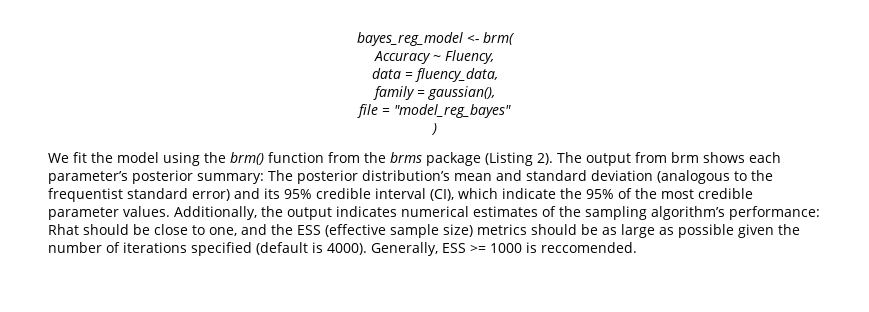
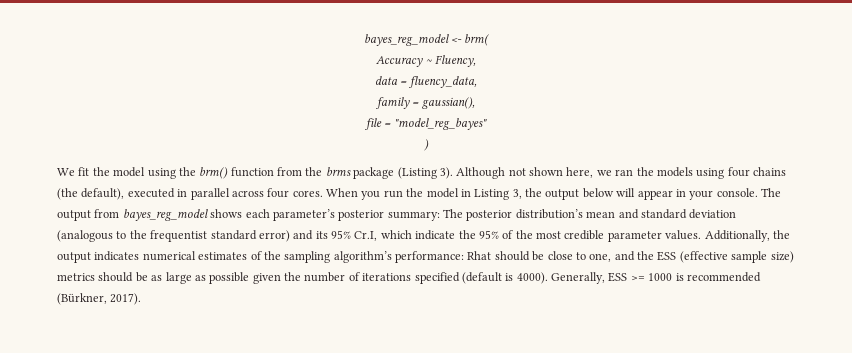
- We fit the model using the brm() function from the brms package (Listing 2).
+ We fit the model using the brm() function from the brms package (Listing 3). Although not shown here, we ran the models using four chains (the default), executed in parallel across four cores. When you run the model in Listing 3, the output below will appear in your console.
- The output from brm shows each parameter’s posterior summary: The posterior distribution’s mean and standard deviation (analogous to the frequentist standard error) and its 95% credible interval (CI), which indicate the 95% of the most credible parameter values.
+ The output from bayes_reg_model shows each parameter’s posterior summary: The posterior distribution’s mean and standard deviation (analogous to the frequentist standard error) and its 95% Cr.I, which indicate the 95% of the most credible parameter values.
- Generally, ESS >= 1000 is reccomended.
+ Generally, ESS >= 1000 is recommended (Bürkner, 2017).

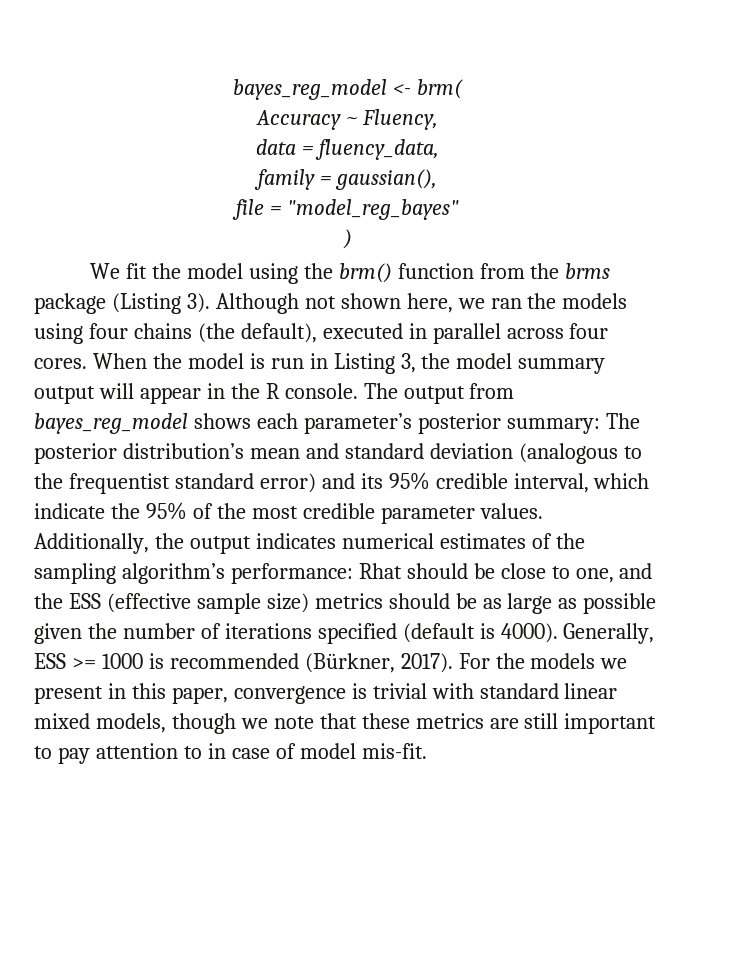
- When you run the model in Listing 3, the output below will appear in your console.
+ When the model is run in Listing 3, the model summary output will appear in the R console.
- The output from bayes_reg_model shows each parameter’s posterior summary: The posterior distribution’s mean and standard deviation (analogous to the frequentist standard error) and its 95% Cr.I, which indicate the 95% of the most credible parameter values.
+ The output from bayes_reg_model shows each parameter’s posterior summary: The posterior distribution’s mean and standard deviation (analogous to the frequentist standard error) and its 95% credible interval, which indicate the 95% of the most credible parameter values.
+ For the models we present in this paper, convergence is trivial with standard linear mixed models, though we note that these metrics are still important to pay attention to in case of model mis-fit.

